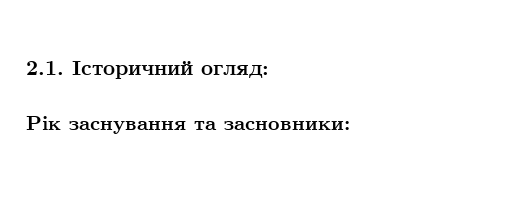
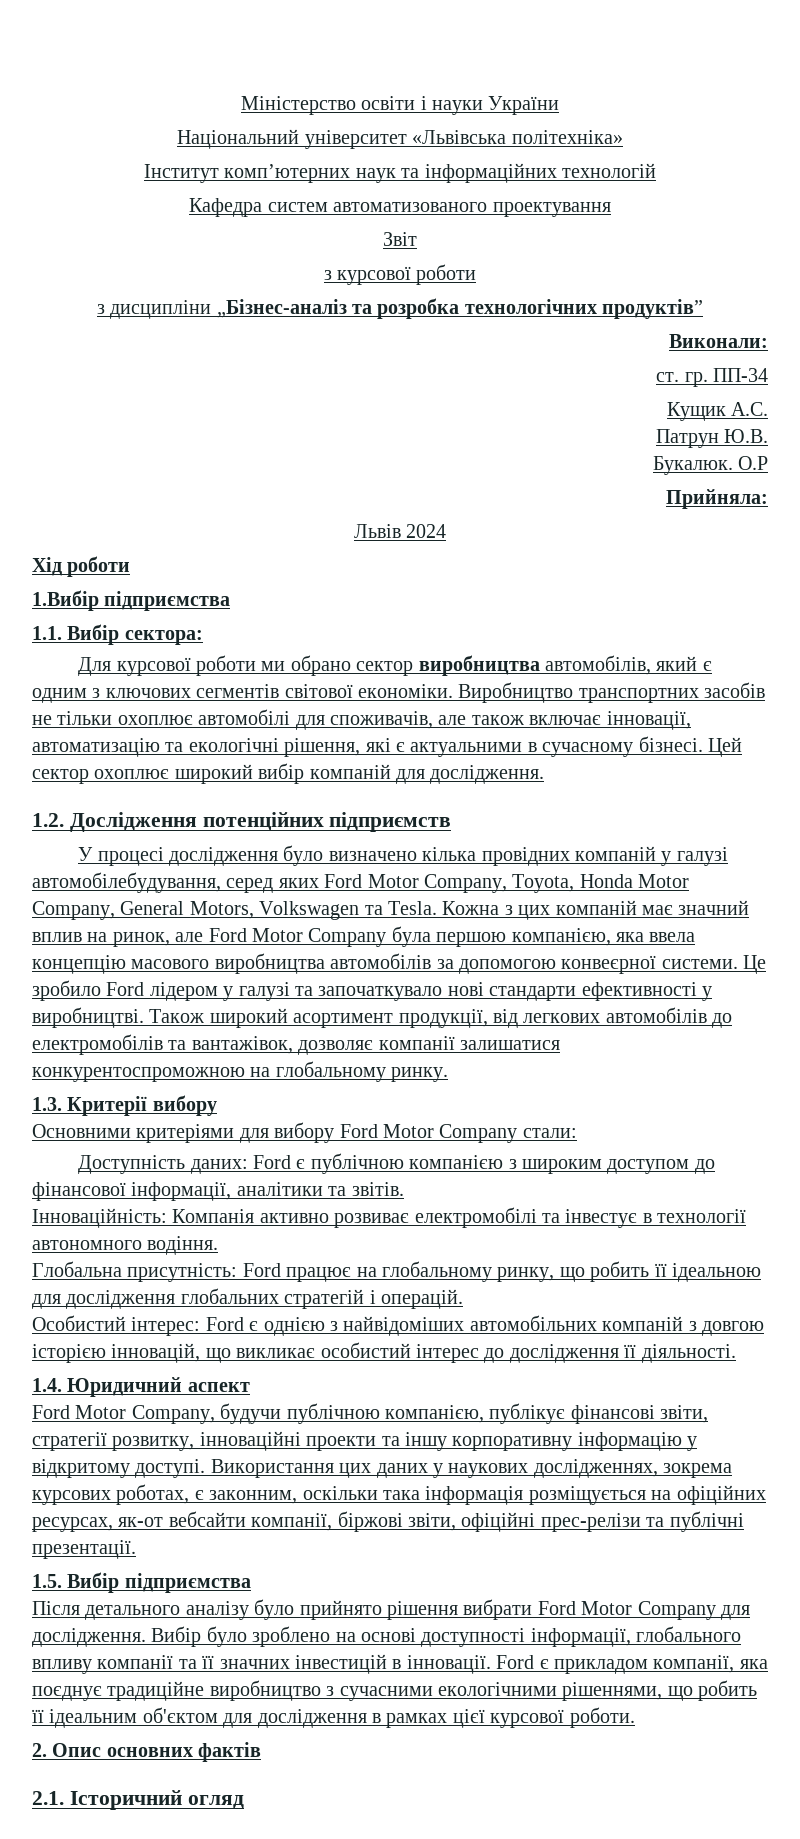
- 2.1. Історичний огляд:
- Рік заснування та засновники:
+ Міністерство освіти і науки України
+ Національний університет «Львівська політехніка»
+ Інститут комп’ютерних наук та інформаційних технологій
+ Кафедра систем автоматизованого проектування
+ Звіт
+ з курсової роботи
+ з дисципліни „Бізнес-аналіз та розробка технологічних продуктів”
+ Виконали:
+ ст. гр. ПП-34
+ Кущик А.С.
+ Патрун Ю.В.
+ Букалюк. О.Р
+ Прийняла:
+ Львів 2024
+ Хід роботи
+ 1.Вибір підприємства
+ 1.1. Вибір сектора:
+ Для курсової роботи ми обрано сектор виробництва автомобілів, який є одним з ключових сегментів світової економіки. Виробництво транспортних засобів не тільки охоплює автомобілі для споживачів, але також включає інновації, автоматизацію та екологічні рішення, які є актуальними в сучасному бізнесі. Цей сектор охоплює широкий вибір компаній для дослідження.
+ 1.2. Дослідження потенційних підприємств
+ У процесі дослідження було визначено кілька провідних компаній у галузі автомобілебудування, серед яких Ford Motor Company, Toyota, Honda Motor Company, General Motors, Volkswagen та Tesla. Кожна з цих компаній має значний вплив на ринок, але Ford Motor Company була першою компанією, яка ввела концепцію масового виробництва автомобілів за допомогою конвеєрної системи. Це зробило Ford лідером у галузі та започаткувало нові стандарти ефективності у виробництві. Також широкий асортимент продукції, від легкових автомобілів до електромобілів та вантажівок, дозволяє компанії залишатися конкурентоспроможною на глобальному ринку.
+ 1.3. Критерії вибору
+ Основними критеріями для вибору Ford Motor Company стали:
+ Доступність даних: Ford є публічною компанією з широким доступом до фінансової інформації, аналітики та звітів.
+ Інноваційність: Компанія активно розвиває електромобілі та інвестує в технології автономного водіння.
+ Глобальна присутність: Ford працює на глобальному ринку, що робить її ідеальною для дослідження глобальних стратегій і операцій.
+ Особистий інтерес: Ford є однією з найвідоміших автомобільних компаній з довгою історією інновацій, що викликає особистий інтерес до дослідження її діяльності.
+ 1.4. Юридичний аспект
+ Ford Motor Company, будучи публічною компанією, публікує фінансові звіти, стратегії розвитку, інноваційні проекти та іншу корпоративну інформацію у відкритому доступі. Використання цих даних у наукових дослідженнях, зокрема курсових роботах, є законним, оскільки така інформація розміщується на офіційних ресурсах, як-от вебсайти компанії, біржові звіти, офіційні прес-релізи та публічні презентації.
+ 1.5. Вибір підприємства
+ Після детального аналізу було прийнято рішення вибрати Ford Motor Company для дослідження. Вибір було зроблено на основі доступності інформації, глобального впливу компанії та її значних інвестицій в інновації. Ford є прикладом компанії, яка поєднує традиційне виробництво з сучасними екологічними рішеннями, що робить її ідеальним об'єктом для дослідження в рамках цієї курсової роботи.
+ 2. Опис основних фактів
+ 2.1. Історичний огляд

